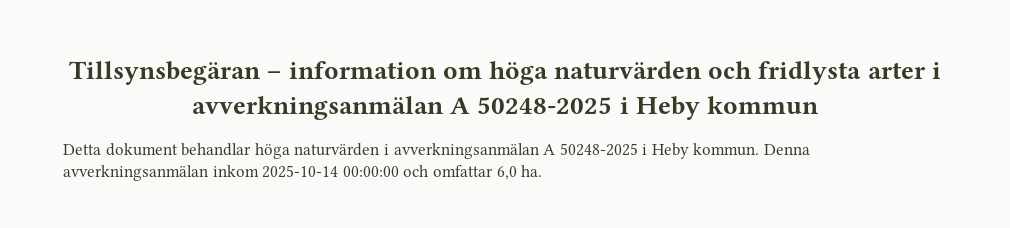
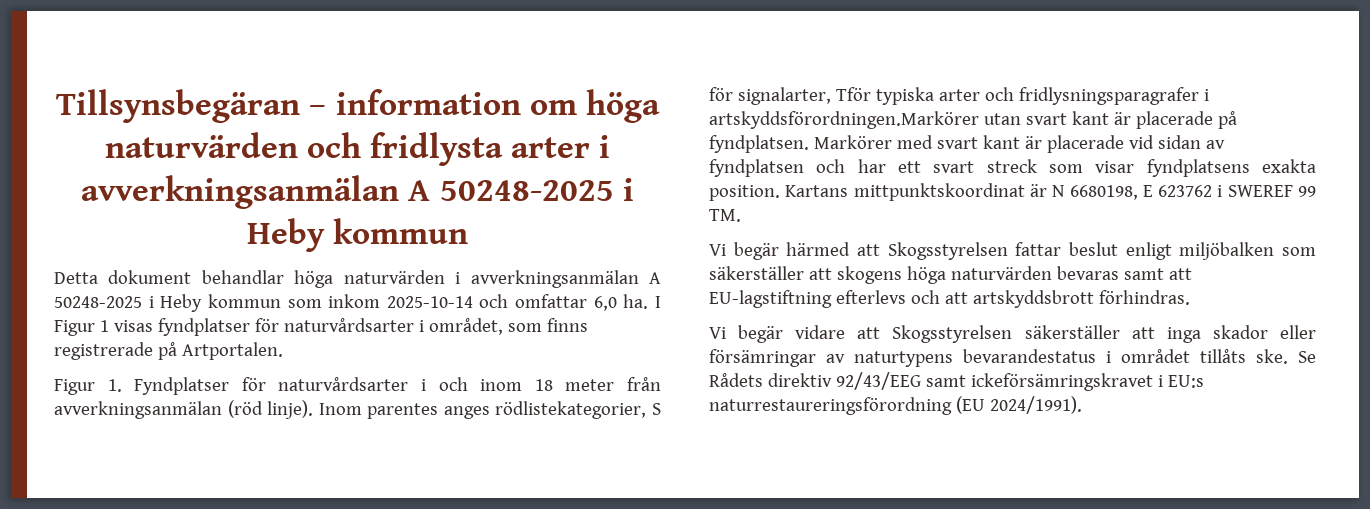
- Detta dokument behandlar höga naturvärden i avverkningsanmälan A 50248-2025 i Heby kommun. Denna avverkningsanmälan inkom 2025-10-14 00:00:00 och omfattar 6,0 ha.
+ Detta dokument behandlar höga naturvärden i avverkningsanmälan A 50248-2025 i Heby kommun som inkom 2025-10-14 och omfattar 6,0 ha.
+ I Figur 1 visas fyndplatser för naturvårdsarter i området, som finns registrerade på Artportalen.
+ Figur 1. Fyndplatser för naturvårdsarter i och inom 18 meter från avverkningsanmälan (röd linje). Inom parentes anges rödlistekategorier, S för signalarter, Tför typiska arter och fridlysningsparagrafer i artskyddsförordningen.Markörer utan svart kant är placerade på fyndplatsen. Markörer med svart kant är placerade vid sidan av fyndplatsen och har ett svart streck som visar fyndplatsens exakta position. Kartans mittpunktskoordinat är N 6680198, E 623762 i SWEREF 99 TM.
+ Vi begär härmed att Skogsstyrelsen fattar beslut enligt miljöbalken som säkerställer att skogens höga naturvärden bevaras samt att EU-lagstiftning efterlevs och att artskyddsbrott förhindras.
+ Vi begär vidare att Skogsstyrelsen säkerställer att inga skador eller försämringar av naturtypens bevarandestatus i området tillåts ske. Se Rådets direktiv 92/43/EEG samt ickeförsämringskravet i EU:s naturrestaureringsförordning (EU 2024/1991).

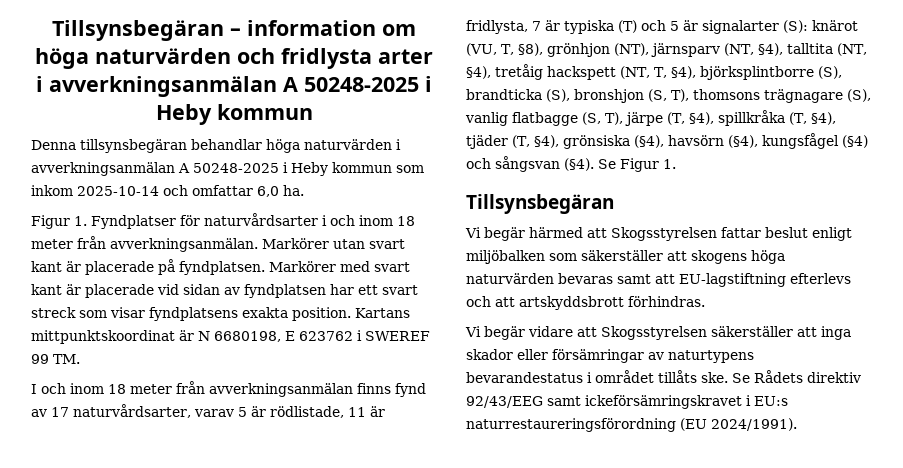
- Detta dokument behandlar höga naturvärden i avverkningsanmälan A 50248-2025 i Heby kommun som inkom 2025-10-14 och omfattar 6,0 ha. I Figur 1 visas fyndplatser för naturvårdsarter i området, som finns registrerade på Artportalen.
+ Denna tillsynsbegäran behandlar höga naturvärden i avverkningsanmälan A 50248-2025 i Heby kommun som inkom 2025-10-14 och omfattar 6,0 ha.
- Figur 1. Fyndplatser för naturvårdsarter i och inom 18 meter från avverkningsanmälan (röd linje). Inom parentes anges rödlistekategorier, S för signalarter, Tför typiska arter och fridlysningsparagrafer i artskyddsförordningen.Markörer utan svart kant är placerade på fyndplatsen.
+ Figur 1. Fyndplatser för naturvårdsarter i och inom 18 meter från avverkningsanmälan. Markörer utan svart kant är placerade på fyndplatsen.
- Markörer med svart kant är placerade vid sidan av fyndplatsen och har ett svart streck som visar fyndplatsens exakta position.
+ Markörer med svart kant är placerade vid sidan av fyndplatsen har ett svart streck som visar fyndplatsens exakta position.
+ I och inom 18 meter från avverkningsanmälan finns fynd av 17 naturvårdsarter, varav 5 är rödlistade, 11 är fridlysta, 7 är typiska (T) och 5 är signalarter (S): knärot (VU, T, §8), grönhjon (NT), järnsparv (NT, §4), talltita (NT, §4), tretåig hackspett (NT, T, §4), björksplintborre (S), brandticka (S), bronshjon (S, T), thomsons trägnagare (S), vanlig flatbagge (S, T), järpe (T, §4), spillkråka (T, §4), tjäder (T, §4), grönsiska (§4), havsörn (§4), kungsfågel (§4) och sångsvan (§4). Se Figur 1.
+ Tillsynsbegäran

